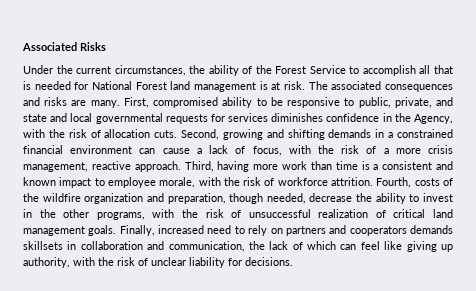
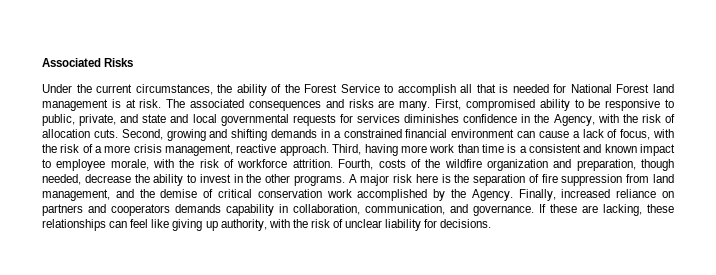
- Fourth, costs of the wildfire organization and preparation, though needed, decrease the ability to invest in the other programs, with the risk of unsuccessful realization of critical land management goals. Finally, increased need to rely on partners and cooperators demands skillsets in collaboration and communication, the lack of which can feel like giving up authority, with the risk of unclear liability for decisions.
+ Fourth, costs of the wildfire organization and preparation, though needed, decrease the ability to invest in the other programs. A major risk here is the separation of fire suppression from land management, and the demise of critical conservation work accomplished by the Agency. Finally, increased reliance on partners and cooperators demands capability in collaboration, communication, and governance. If these are lacking, these relationships can feel like giving up authority, with the risk of unclear liability for decisions.

